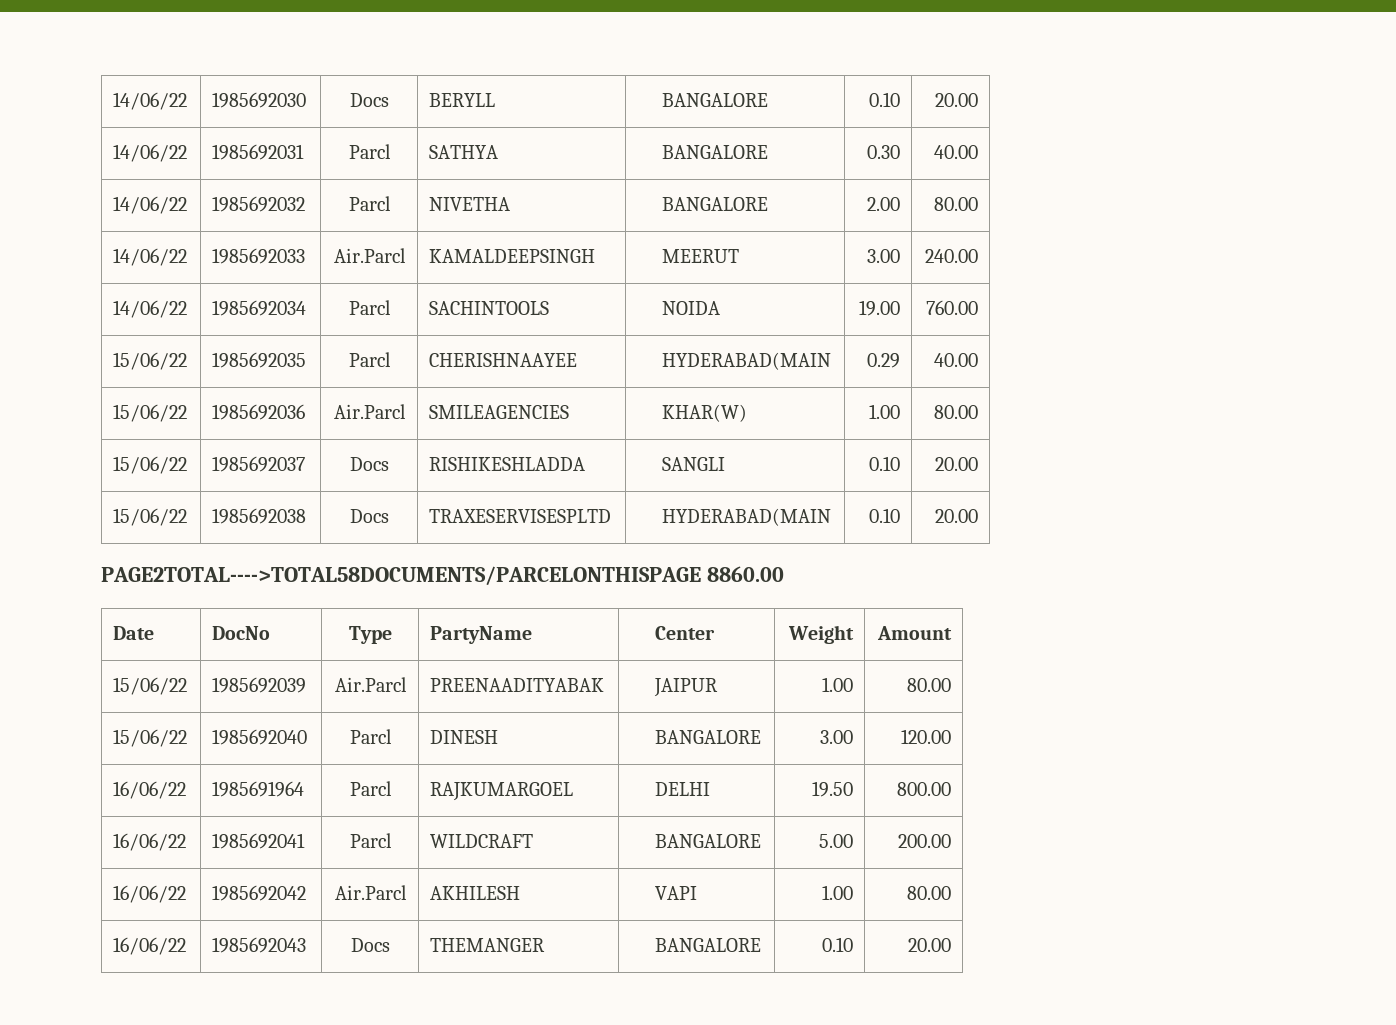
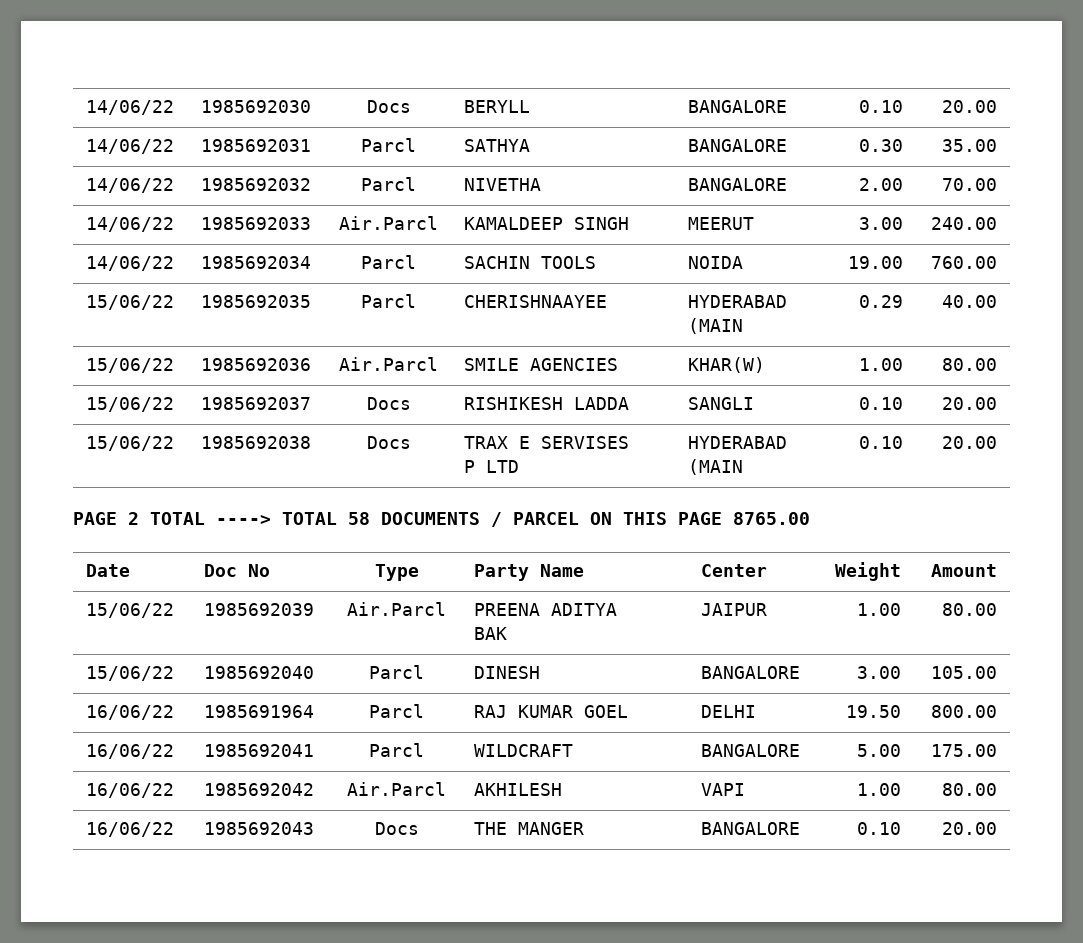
- 14/06/22 | 1985692031 | Parcl | SATHYA | BANGALORE | 0.30 | 40.00
+ 14/06/22 | 1985692031 | Parcl | SATHYA | BANGALORE | 0.30 | 35.00
- 14/06/22 | 1985692032 | Parcl | NIVETHA | BANGALORE | 2.00 | 80.00
+ 14/06/22 | 1985692032 | Parcl | NIVETHA | BANGALORE | 2.00 | 70.00
- 14/06/22 | 1985692033 | Air.Parcl | KAMALDEEPSINGH | MEERUT | 3.00 | 240.00
+ 14/06/22 | 1985692033 | Air.Parcl | KAMALDEEP SINGH | MEERUT | 3.00 | 240.00
- 14/06/22 | 1985692034 | Parcl | SACHINTOOLS | NOIDA | 19.00 | 760.00
+ 14/06/22 | 1985692034 | Parcl | SACHIN TOOLS | NOIDA | 19.00 | 760.00
- 15/06/22 | 1985692035 | Parcl | CHERISHNAAYEE | HYDERABAD(MAIN | 0.29 | 40.00
+ 15/06/22 | 1985692035 | Parcl | CHERISHNAAYEE | HYDERABAD (MAIN | 0.29 | 40.00
- 15/06/22 | 1985692036 | Air.Parcl | SMILEAGENCIES | KHAR(W) | 1.00 | 80.00
+ 15/06/22 | 1985692036 | Air.Parcl | SMILE AGENCIES | KHAR(W) | 1.00 | 80.00
- 15/06/22 | 1985692037 | Docs | RISHIKESHLADDA | SANGLI | 0.10 | 20.00
+ 15/06/22 | 1985692037 | Docs | RISHIKESH LADDA | SANGLI | 0.10 | 20.00
- 15/06/22 | 1985692038 | Docs | TRAXESERVISESPLTD | HYDERABAD(MAIN | 0.10 | 20.00
- PAGE2TOTAL---->TOTAL58DOCUMENTS/PARCELONTHISPAGE 8860.00
+ 15/06/22 | 1985692038 | Docs | TRAX E SERVISES P LTD | HYDERABAD (MAIN | 0.10 | 20.00
+ PAGE 2 TOTAL ----> TOTAL 58 DOCUMENTS / PARCEL ON THIS PAGE 8765.00
- Date | DocNo | Type | PartyName | Center | Weight | Amount
+ Date | Doc No | Type | Party Name | Center | Weight | Amount
- 15/06/22 | 1985692039 | Air.Parcl | PREENAADITYABAK | JAIPUR | 1.00 | 80.00
+ 15/06/22 | 1985692039 | Air.Parcl | PREENA ADITYA BAK | JAIPUR | 1.00 | 80.00
- 15/06/22 | 1985692040 | Parcl | DINESH | BANGALORE | 3.00 | 120.00
+ 15/06/22 | 1985692040 | Parcl | DINESH | BANGALORE | 3.00 | 105.00
- 16/06/22 | 1985691964 | Parcl | RAJKUMARGOEL | DELHI | 19.50 | 800.00
+ 16/06/22 | 1985691964 | Parcl | RAJ KUMAR GOEL | DELHI | 19.50 | 800.00
- 16/06/22 | 1985692041 | Parcl | WILDCRAFT | BANGALORE | 5.00 | 200.00
+ 16/06/22 | 1985692041 | Parcl | WILDCRAFT | BANGALORE | 5.00 | 175.00
- 16/06/22 | 1985692043 | Docs | THEMANGER | BANGALORE | 0.10 | 20.00
+ 16/06/22 | 1985692043 | Docs | THE MANGER | BANGALORE | 0.10 | 20.00

